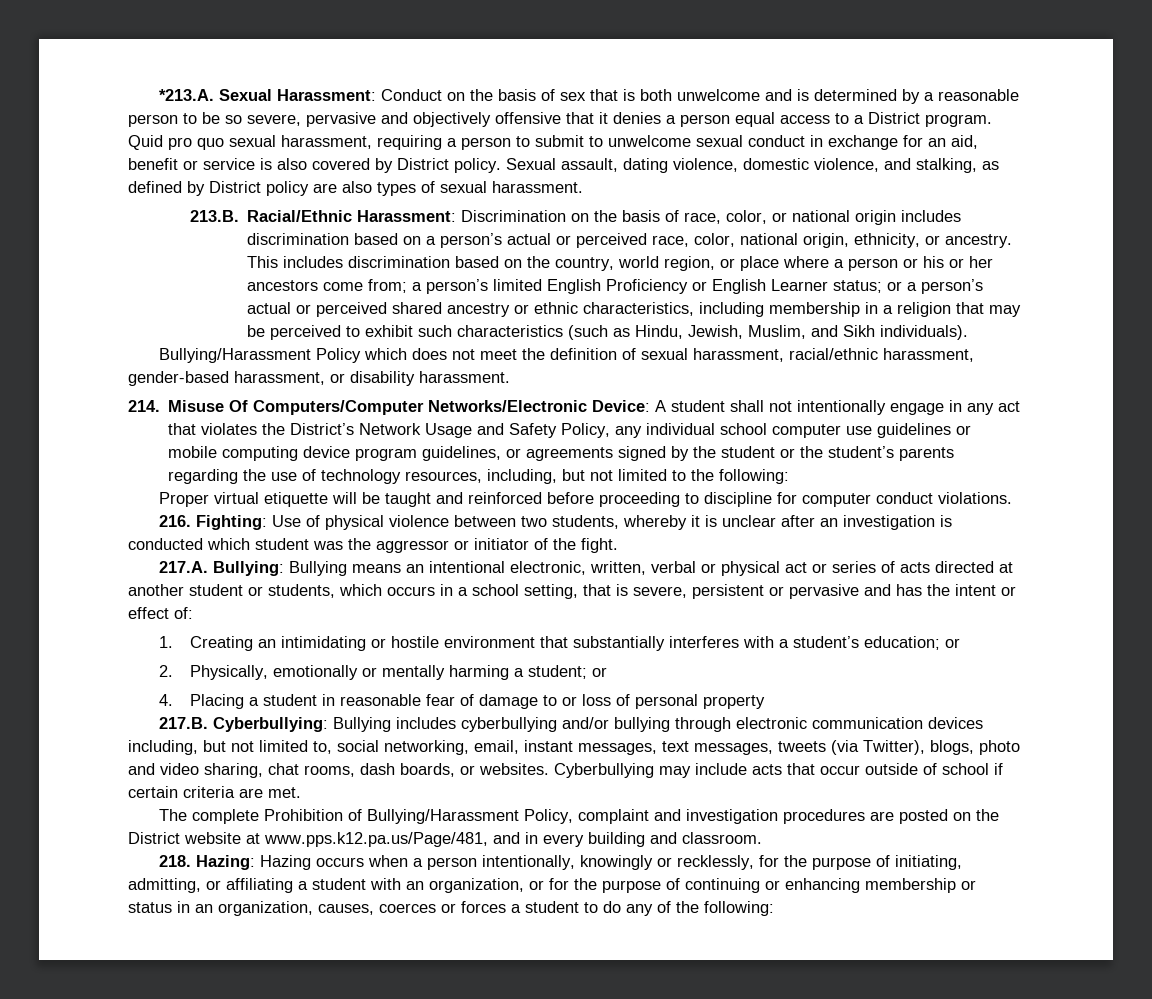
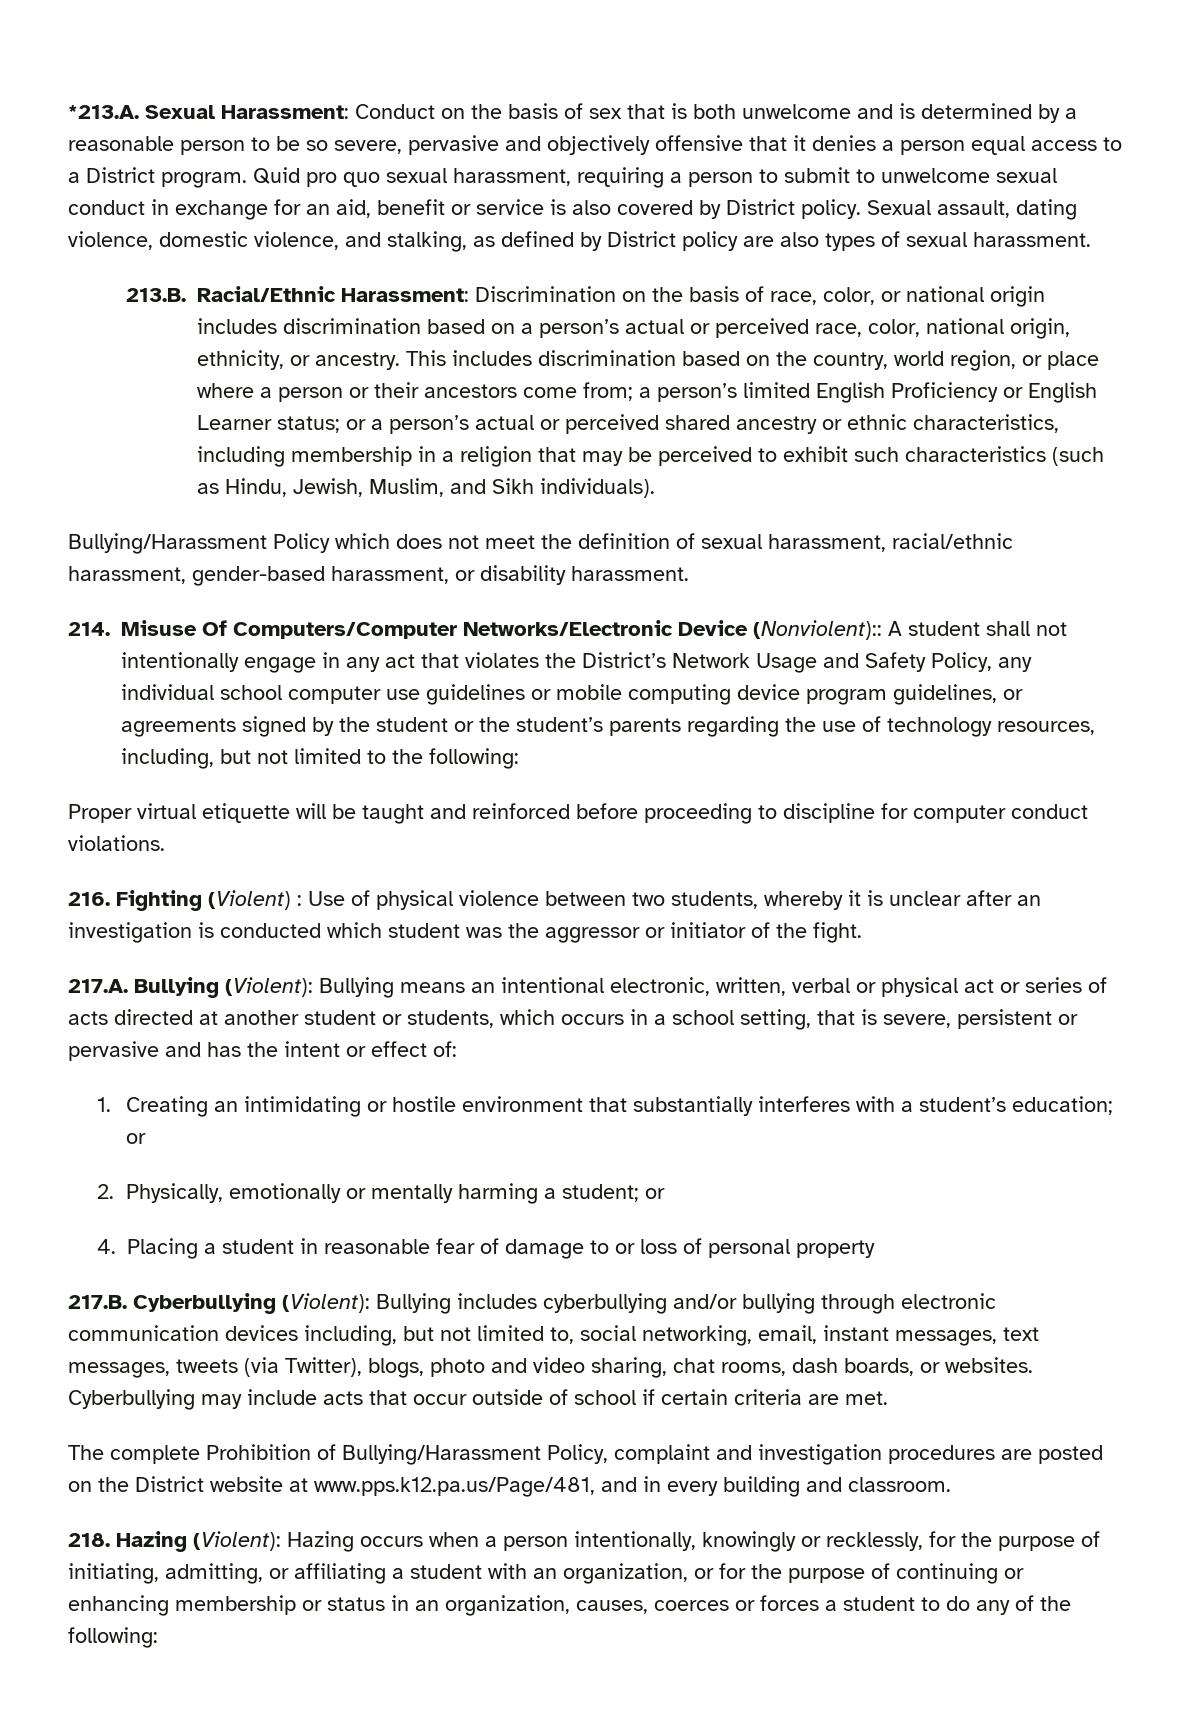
- This includes discrimination based on the country, world region, or place where a person or his or her ancestors come from; a person’s limited English Proficiency or English Learner status; or a person’s actual or perceived shared ancestry or ethnic characteristics, including membership in a religion that may be perceived to exhibit such characteristics (such as Hindu, Jewish, Muslim, and Sikh individuals).
+ This includes discrimination based on the country, world region, or place where a person or their ancestors come from; a person’s limited English Proficiency or English Learner status; or a person’s actual or perceived shared ancestry or ethnic characteristics, including membership in a religion that may be perceived to exhibit such characteristics (such as Hindu, Jewish, Muslim, and Sikh individuals).
- 214. Misuse Of Computers/Computer Networks/Electronic Device: A student shall not intentionally engage in any act that violates the District’s Network Usage and Safety Policy, any individual school computer use guidelines or mobile computing device program guidelines, or agreements signed by the student or the student’s parents regarding the use of technology resources, including, but not limited to the following:
+ 214. Misuse Of Computers/Computer Networks/Electronic Device (Nonviolent):: A student shall not intentionally engage in any act that violates the District’s Network Usage and Safety Policy, any individual school computer use guidelines or mobile computing device program guidelines, or agreements signed by the student or the student’s parents regarding the use of technology resources, including, but not limited to the following:
- 216. Fighting: Use of physical violence between two students, whereby it is unclear after an investigation is conducted which student was the aggressor or initiator of the fight.
+ 216. Fighting (Violent) : Use of physical violence between two students, whereby it is unclear after an investigation is conducted which student was the aggressor or initiator of the fight.
- 217.A. Bullying: Bullying means an intentional electronic, written, verbal or physical act or series of acts directed at another student or students, which occurs in a school setting, that is severe, persistent or pervasive and has the intent or effect of:
+ 217.A. Bullying (Violent): Bullying means an intentional electronic, written, verbal or physical act or series of acts directed at another student or students, which occurs in a school setting, that is severe, persistent or pervasive and has the intent or effect of:
- 217.B. Cyberbullying: Bullying includes cyberbullying and/or bullying through electronic communication devices including, but not limited to, social networking, email, instant messages, text messages, tweets (via Twitter), blogs, photo and video sharing, chat rooms, dash boards, or websites.
+ 217.B. Cyberbullying (Violent): Bullying includes cyberbullying and/or bullying through electronic communication devices including, but not limited to, social networking, email, instant messages, text messages, tweets (via Twitter), blogs, photo and video sharing, chat rooms, dash boards, or websites.
- 218. Hazing: Hazing occurs when a person intentionally, knowingly or recklessly, for the purpose of initiating, admitting, or affiliating a student with an organization, or for the purpose of continuing or enhancing membership or status in an organization, causes, coerces or forces a student to do any of the following:
+ 218. Hazing (Violent): Hazing occurs when a person intentionally, knowingly or recklessly, for the purpose of initiating, admitting, or affiliating a student with an organization, or for the purpose of continuing or enhancing membership or status in an organization, causes, coerces or forces a student to do any of the following:

